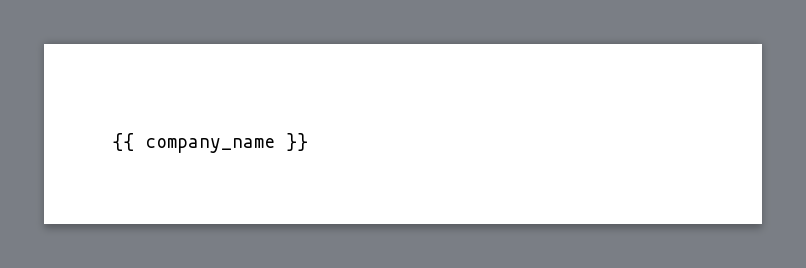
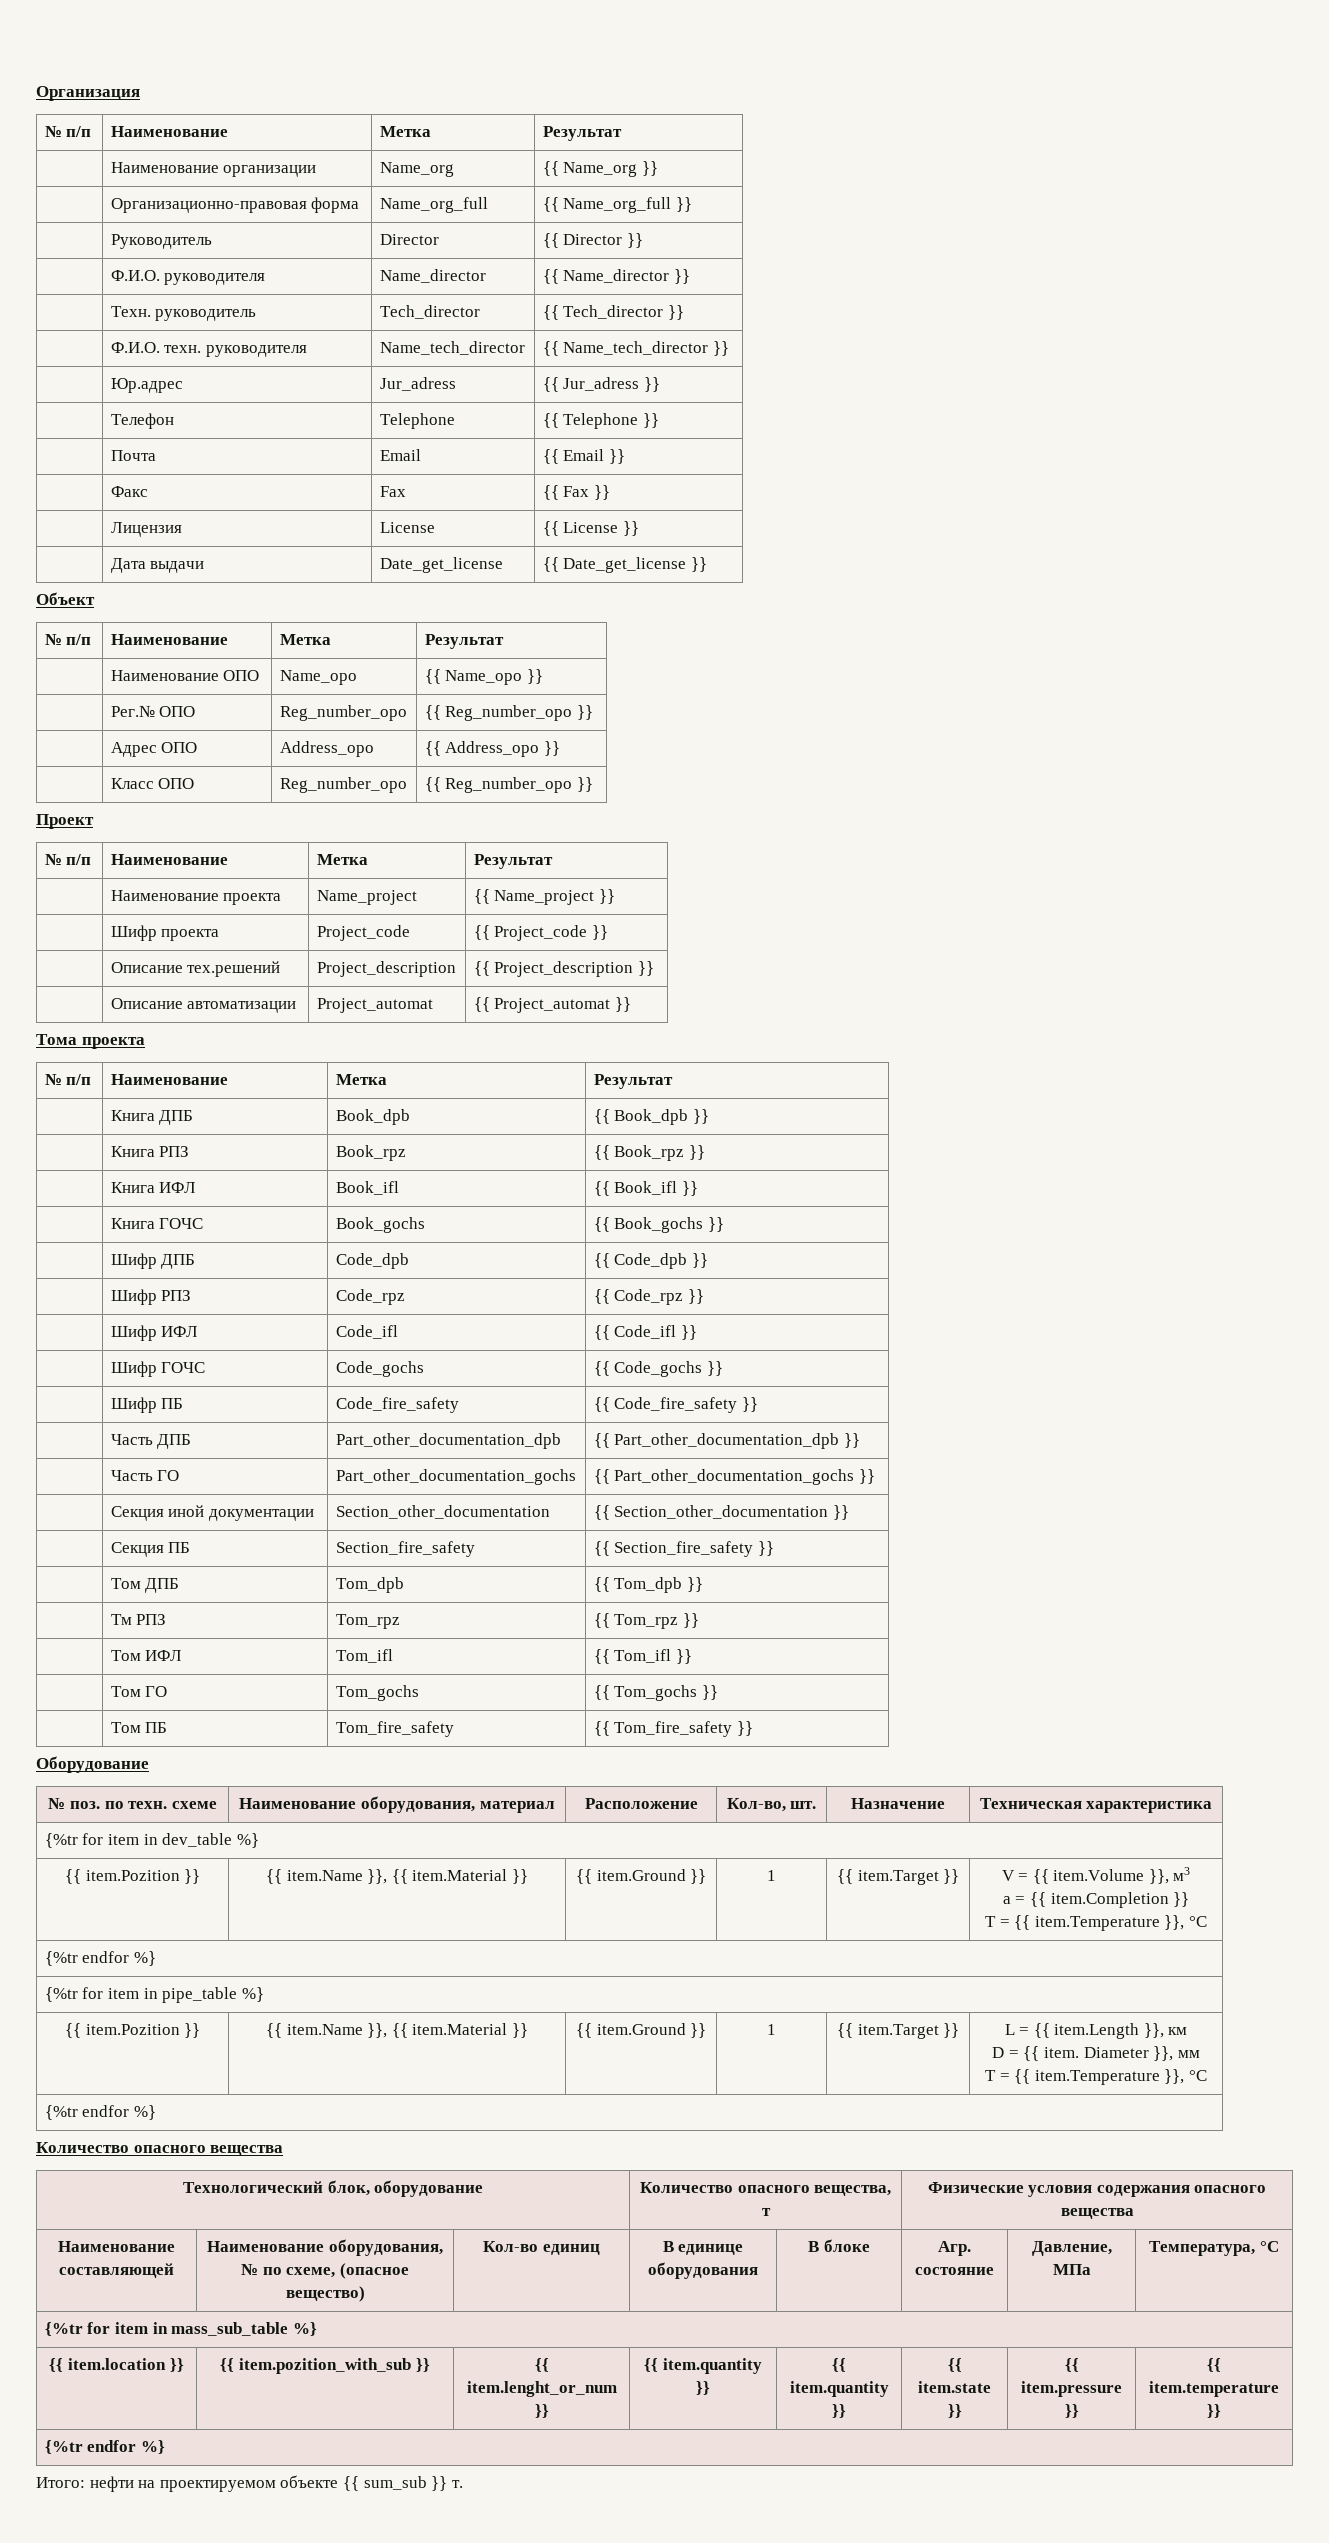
- {{ company_name }}
+ Организация
+ № п/п | Наименование | Метка | Результат
+ | Наименование организации | Name_org | {{ Name_org }}
+ | Организационно-правовая форма | Name_org_full | {{ Name_org_full }}
+ | Руководитель | Director | {{ Director }}
+ | Ф.И.О. руководителя | Name_director | {{ Name_director }}
+ | Техн. руководитель | Tech_director | {{ Tech_director }}
+ | Ф.И.О. техн. руководителя | Name_tech_director | {{ Name_tech_director }}
+ | Юр.адрес | Jur_adress | {{ Jur_adress }}
+ | Телефон | Telephone | {{ Telephone }}
+ | Почта | Email | {{ Email }}
+ | Факс | Fax | {{ Fax }}
+ | Лицензия | License | {{ License }}
+ | Дата выдачи | Date_get_license | {{ Date_get_license }}
+ Объект
+ № п/п | Наименование | Метка | Результат
+ | Наименование ОПО | Name_opo | {{ Name_opo }}
+ | Рег.№ ОПО | Reg_number_opo | {{ Reg_number_opo }}
+ | Адрес ОПО | Address_opo | {{ Address_opo }}
+ | Класс ОПО | Reg_number_opo | {{ Reg_number_opo }}
+ Проект
+ № п/п | Наименование | Метка | Результат
+ | Наименование проекта | Name_project | {{ Name_project }}
+ | Шифр проекта | Project_code | {{ Project_code }}
+ | Описание тех.решений | Project_description | {{ Project_description }}
+ | Описание автоматизации | Project_automat | {{ Project_automat }}
+ Тома проекта
+ № п/п | Наименование | Метка | Результат
+ | Книга ДПБ | Book_dpb | {{ Book_dpb }}
+ | Книга РПЗ | Book_rpz | {{ Book_rpz }}
+ | Книга ИФЛ | Book_ifl | {{ Book_ifl }}
+ | Книга ГОЧС | Book_gochs | {{ Book_gochs }}
+ | Шифр ДПБ | Code_dpb | {{ Code_dpb }}
+ | Шифр РПЗ | Code_rpz | {{ Code_rpz }}
+ | Шифр ИФЛ | Code_ifl | {{ Code_ifl }}
+ | Шифр ГОЧС | Code_gochs | {{ Code_gochs }}
+ | Шифр ПБ | Code_fire_safety | {{ Code_fire_safety }}
+ | Часть ДПБ | Part_other_documentation_dpb | {{ Part_other_documentation_dpb }}
+ | Часть ГО | Part_other_documentation_gochs | {{ Part_other_documentation_gochs }}
+ | Секция иной документации | Section_other_documentation | {{ Section_other_documentation }}
+ | Секция ПБ | Section_fire_safety | {{ Section_fire_safety }}
+ | Том ДПБ | Tom_dpb | {{ Tom_dpb }}
+ | Тм РПЗ | Tom_rpz | {{ Tom_rpz }}
+ | Том ИФЛ | Tom_ifl | {{ Tom_ifl }}
+ | Том ГО | Tom_gochs | {{ Tom_gochs }}
+ | Том ПБ | Tom_fire_safety | {{ Tom_fire_safety }}
+ Оборудование
+ № поз. по техн. схеме | Наименование оборудования, материал | Расположение | Кол-во, шт. | Назначение | Техническая характеристика
+ {%tr for item in dev_table %}
+ {{ item.Pozition }} | {{ item.Name }}, {{ item.Material }} | {{ item.Ground }} | 1 | {{ item.Target }} | V = {{ item.Volume }}, м3
+ a = {{ item.Completion }}
+ T = {{ item.Temperature }}, °C
+ {%tr endfor %}
+ {%tr for item in pipe_table %}
+ {{ item.Pozition }} | {{ item.Name }}, {{ item.Material }} | {{ item.Ground }} | 1 | {{ item.Target }} | L = {{ item.Length }}, км
+ D = {{ item. Diameter }}, мм
+ T = {{ item.Temperature }}, °C
+ {%tr endfor %}
+ Количество опасного вещества
+ Технологический блок, оборудование | Количество опасного вещества, т | Физические условия содержания опасного вещества
+ Наименование составляющей | Наименование оборудования, № по схеме, (опасное вещество) | Кол-во единиц | В единице оборудования | В блоке | Агр. состояние | Давление, МПа | Температура, °С
+ {%tr for item in mass_sub_table %}
+ {{ item.location }} | {{ item.pozition_with_sub }} | {{ item.lenght_or_num }} | {{ item.quantity }} | {{ item.quantity }} | {{ item.state }} | {{ item.pressure }} | {{ item.temperature }}
+ {%tr endfor %}
+ Итого: нефти на проектируемом объекте {{ sum_sub }} т.

